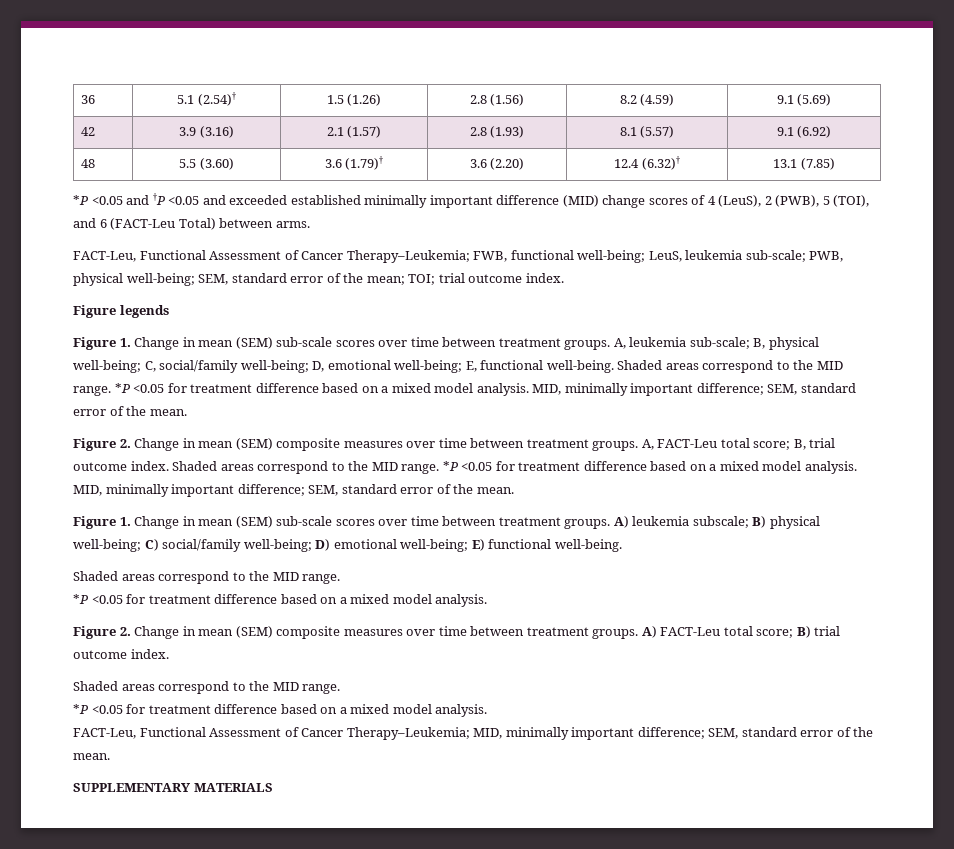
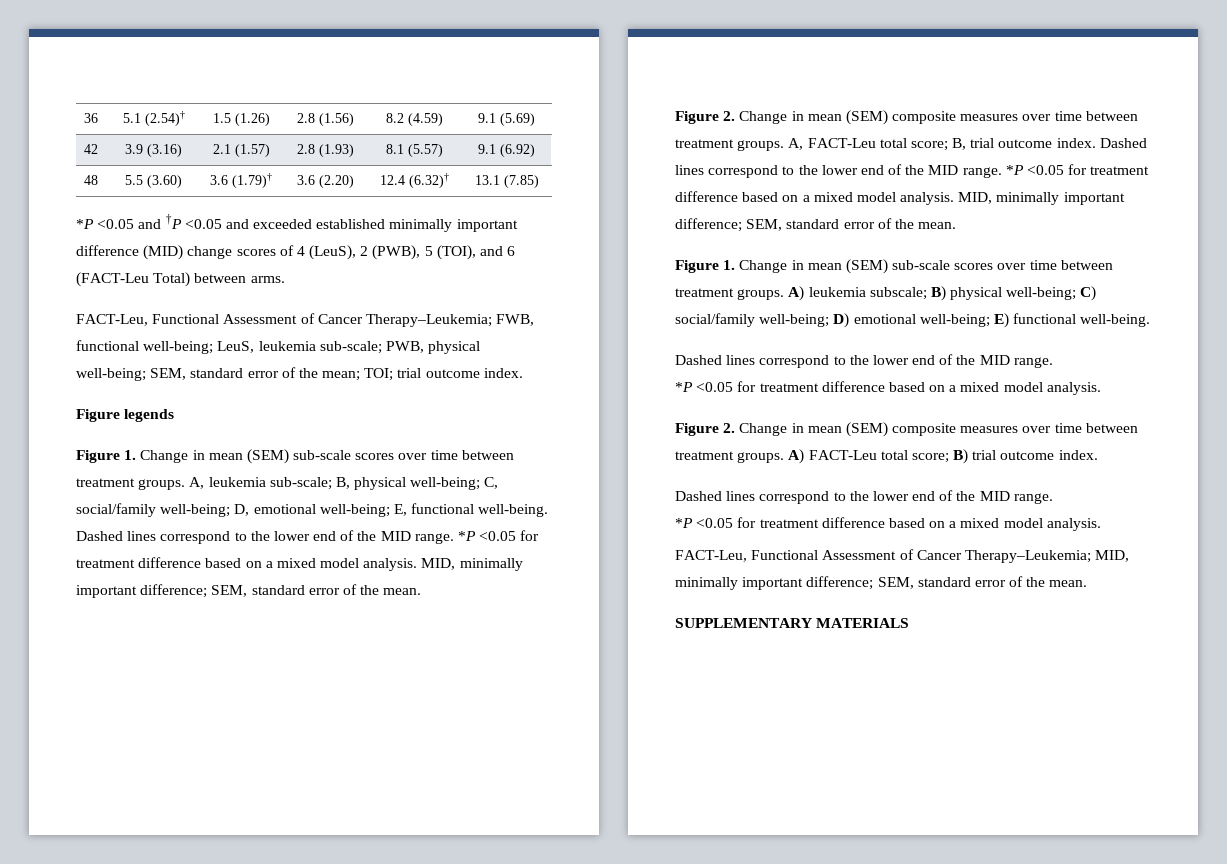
- A, leukemia sub-scale; B, physical well-being; C, social/family well-being; D, emotional well-being; E, functional well-being. Shaded areas correspond to the MID range.
+ A, leukemia sub-scale; B, physical well-being; C, social/family well-being; D, emotional well-being; E, functional well-being. Dashed lines correspond to the lower end of the MID range.
- A, FACT-Leu total score; B, trial outcome index. Shaded areas correspond to the MID range.
+ A, FACT-Leu total score; B, trial outcome index. Dashed lines correspond to the lower end of the MID range.
  A) leukemia subscale; B) physical well-being; C) social/family well-being; D) emotional well-being; E) functional well-being.
- Shaded areas correspond to the MID range.
+ Dashed lines correspond to the lower end of the MID range.
  A) FACT-Leu total score; B) trial outcome index.
- Shaded areas correspond to the MID range.
+ Dashed lines correspond to the lower end of the MID range.

